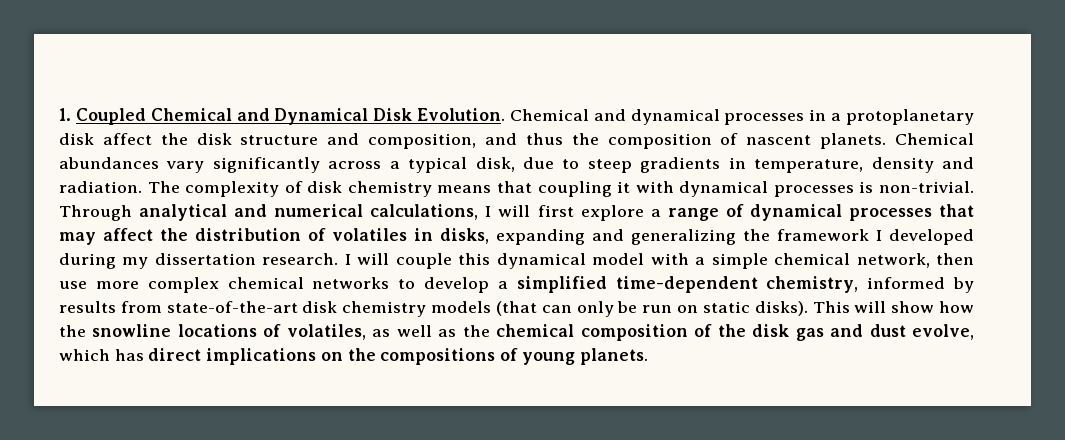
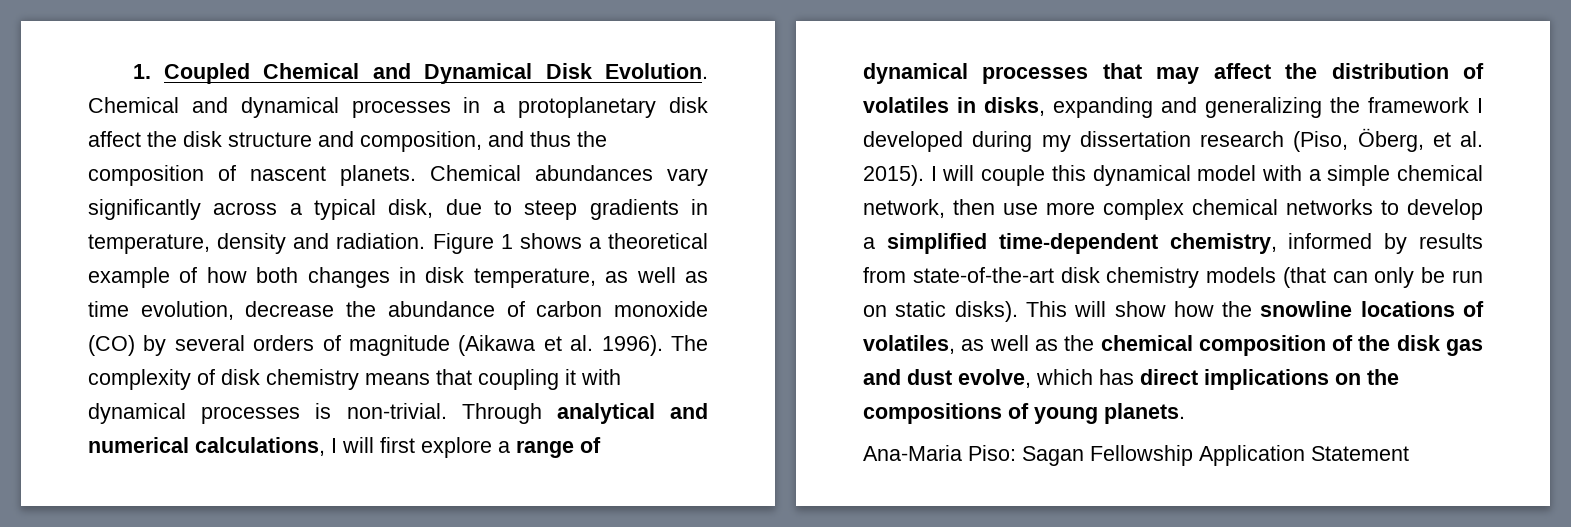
+ Figure 1 shows a theoretical example of how both changes in disk temperature, as well as time evolution, decrease the abundance of carbon monoxide (CO) by several orders of magnitude (Aikawa et al. 1996).
- Through analytical and numerical calculations, I will first explore a range of dynamical processes that may affect the distribution of volatiles in disks, expanding and generalizing the framework I developed during my dissertation research.
+ Through analytical and numerical calculations, I will first explore a range of dynamical processes that may affect the distribution of volatiles in disks, expanding and generalizing the framework I developed during my dissertation research (Piso, Öberg, et al. 2015).
+ Ana-Maria Piso: Sagan Fellowship Application Statement

